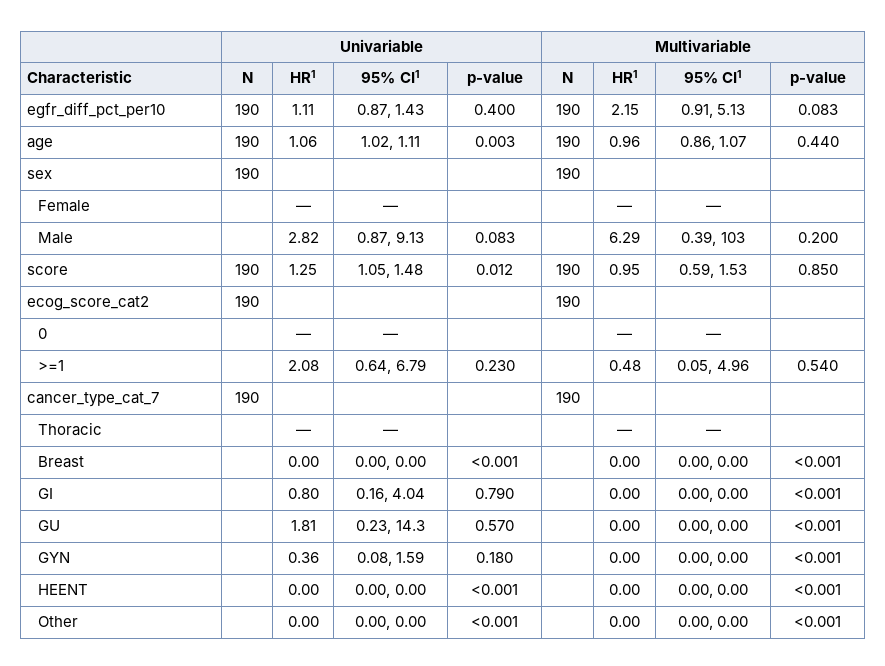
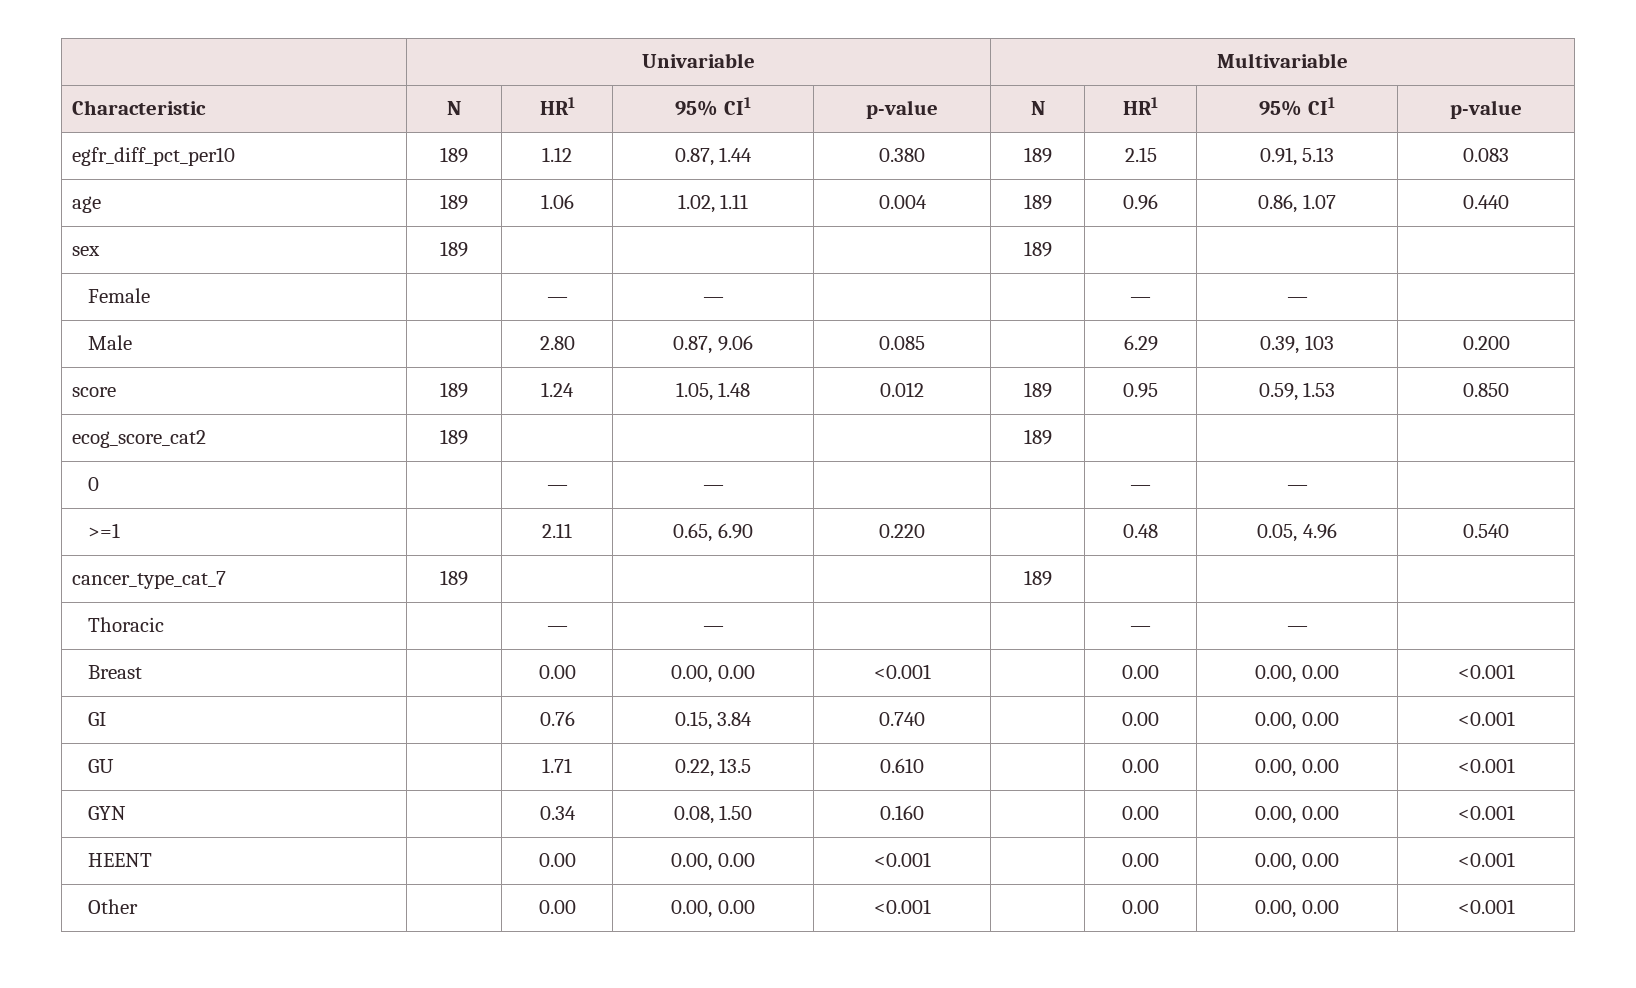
- egfr_diff_pct_per10 | 190 | 1.11 | 0.87, 1.43 | 0.400 | 190 | 2.15 | 0.91, 5.13 | 0.083
+ egfr_diff_pct_per10 | 189 | 1.12 | 0.87, 1.44 | 0.380 | 189 | 2.15 | 0.91, 5.13 | 0.083
- age | 190 | 1.06 | 1.02, 1.11 | 0.003 | 190 | 0.96 | 0.86, 1.07 | 0.440
+ age | 189 | 1.06 | 1.02, 1.11 | 0.004 | 189 | 0.96 | 0.86, 1.07 | 0.440
- sex | 190 | | | | 190 | | |
+ sex | 189 | | | | 189 | | |
- Male | | 2.82 | 0.87, 9.13 | 0.083 | | 6.29 | 0.39, 103 | 0.200
+ Male | | 2.80 | 0.87, 9.06 | 0.085 | | 6.29 | 0.39, 103 | 0.200
- score | 190 | 1.25 | 1.05, 1.48 | 0.012 | 190 | 0.95 | 0.59, 1.53 | 0.850
+ score | 189 | 1.24 | 1.05, 1.48 | 0.012 | 189 | 0.95 | 0.59, 1.53 | 0.850
- ecog_score_cat2 | 190 | | | | 190 | | |
+ ecog_score_cat2 | 189 | | | | 189 | | |
- >=1 | | 2.08 | 0.64, 6.79 | 0.230 | | 0.48 | 0.05, 4.96 | 0.540
+ >=1 | | 2.11 | 0.65, 6.90 | 0.220 | | 0.48 | 0.05, 4.96 | 0.540
- cancer_type_cat_7 | 190 | | | | 190 | | |
+ cancer_type_cat_7 | 189 | | | | 189 | | |
- GI | | 0.80 | 0.16, 4.04 | 0.790 | | 0.00 | 0.00, 0.00 | <0.001
+ GI | | 0.76 | 0.15, 3.84 | 0.740 | | 0.00 | 0.00, 0.00 | <0.001
- GU | | 1.81 | 0.23, 14.3 | 0.570 | | 0.00 | 0.00, 0.00 | <0.001
+ GU | | 1.71 | 0.22, 13.5 | 0.610 | | 0.00 | 0.00, 0.00 | <0.001
- GYN | | 0.36 | 0.08, 1.59 | 0.180 | | 0.00 | 0.00, 0.00 | <0.001
+ GYN | | 0.34 | 0.08, 1.50 | 0.160 | | 0.00 | 0.00, 0.00 | <0.001

